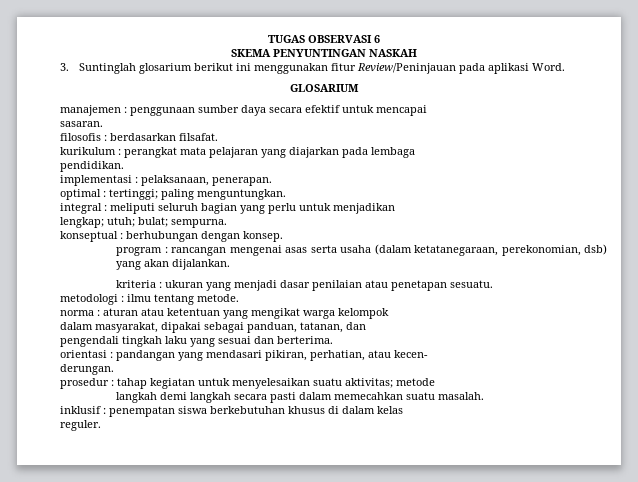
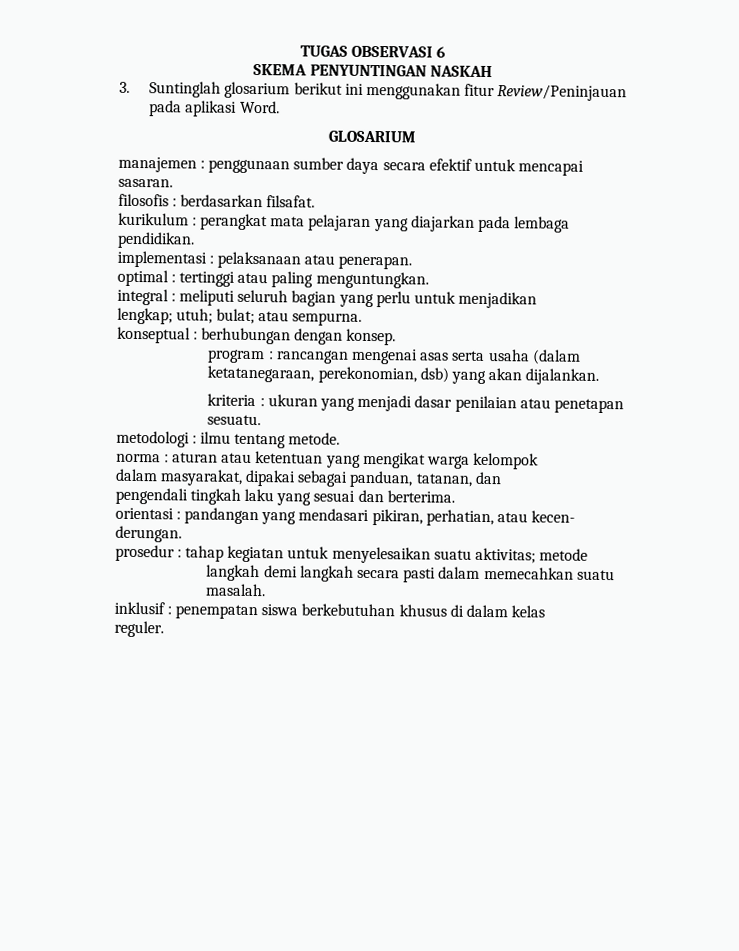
- implementasi : pelaksanaan, penerapan.
+ implementasi : pelaksanaan atau penerapan.
- optimal : tertinggi; paling menguntungkan.
+ optimal : tertinggi atau paling menguntungkan.
- lengkap; utuh; bulat; sempurna.
+ lengkap; utuh; bulat; atau sempurna.

